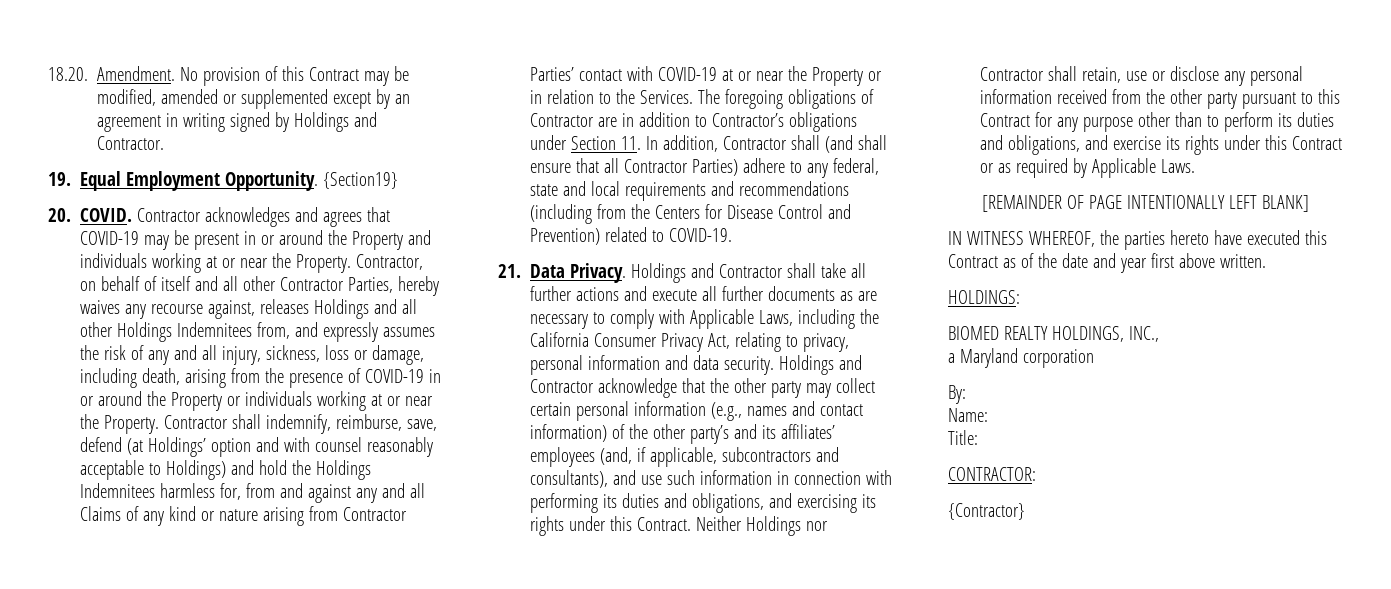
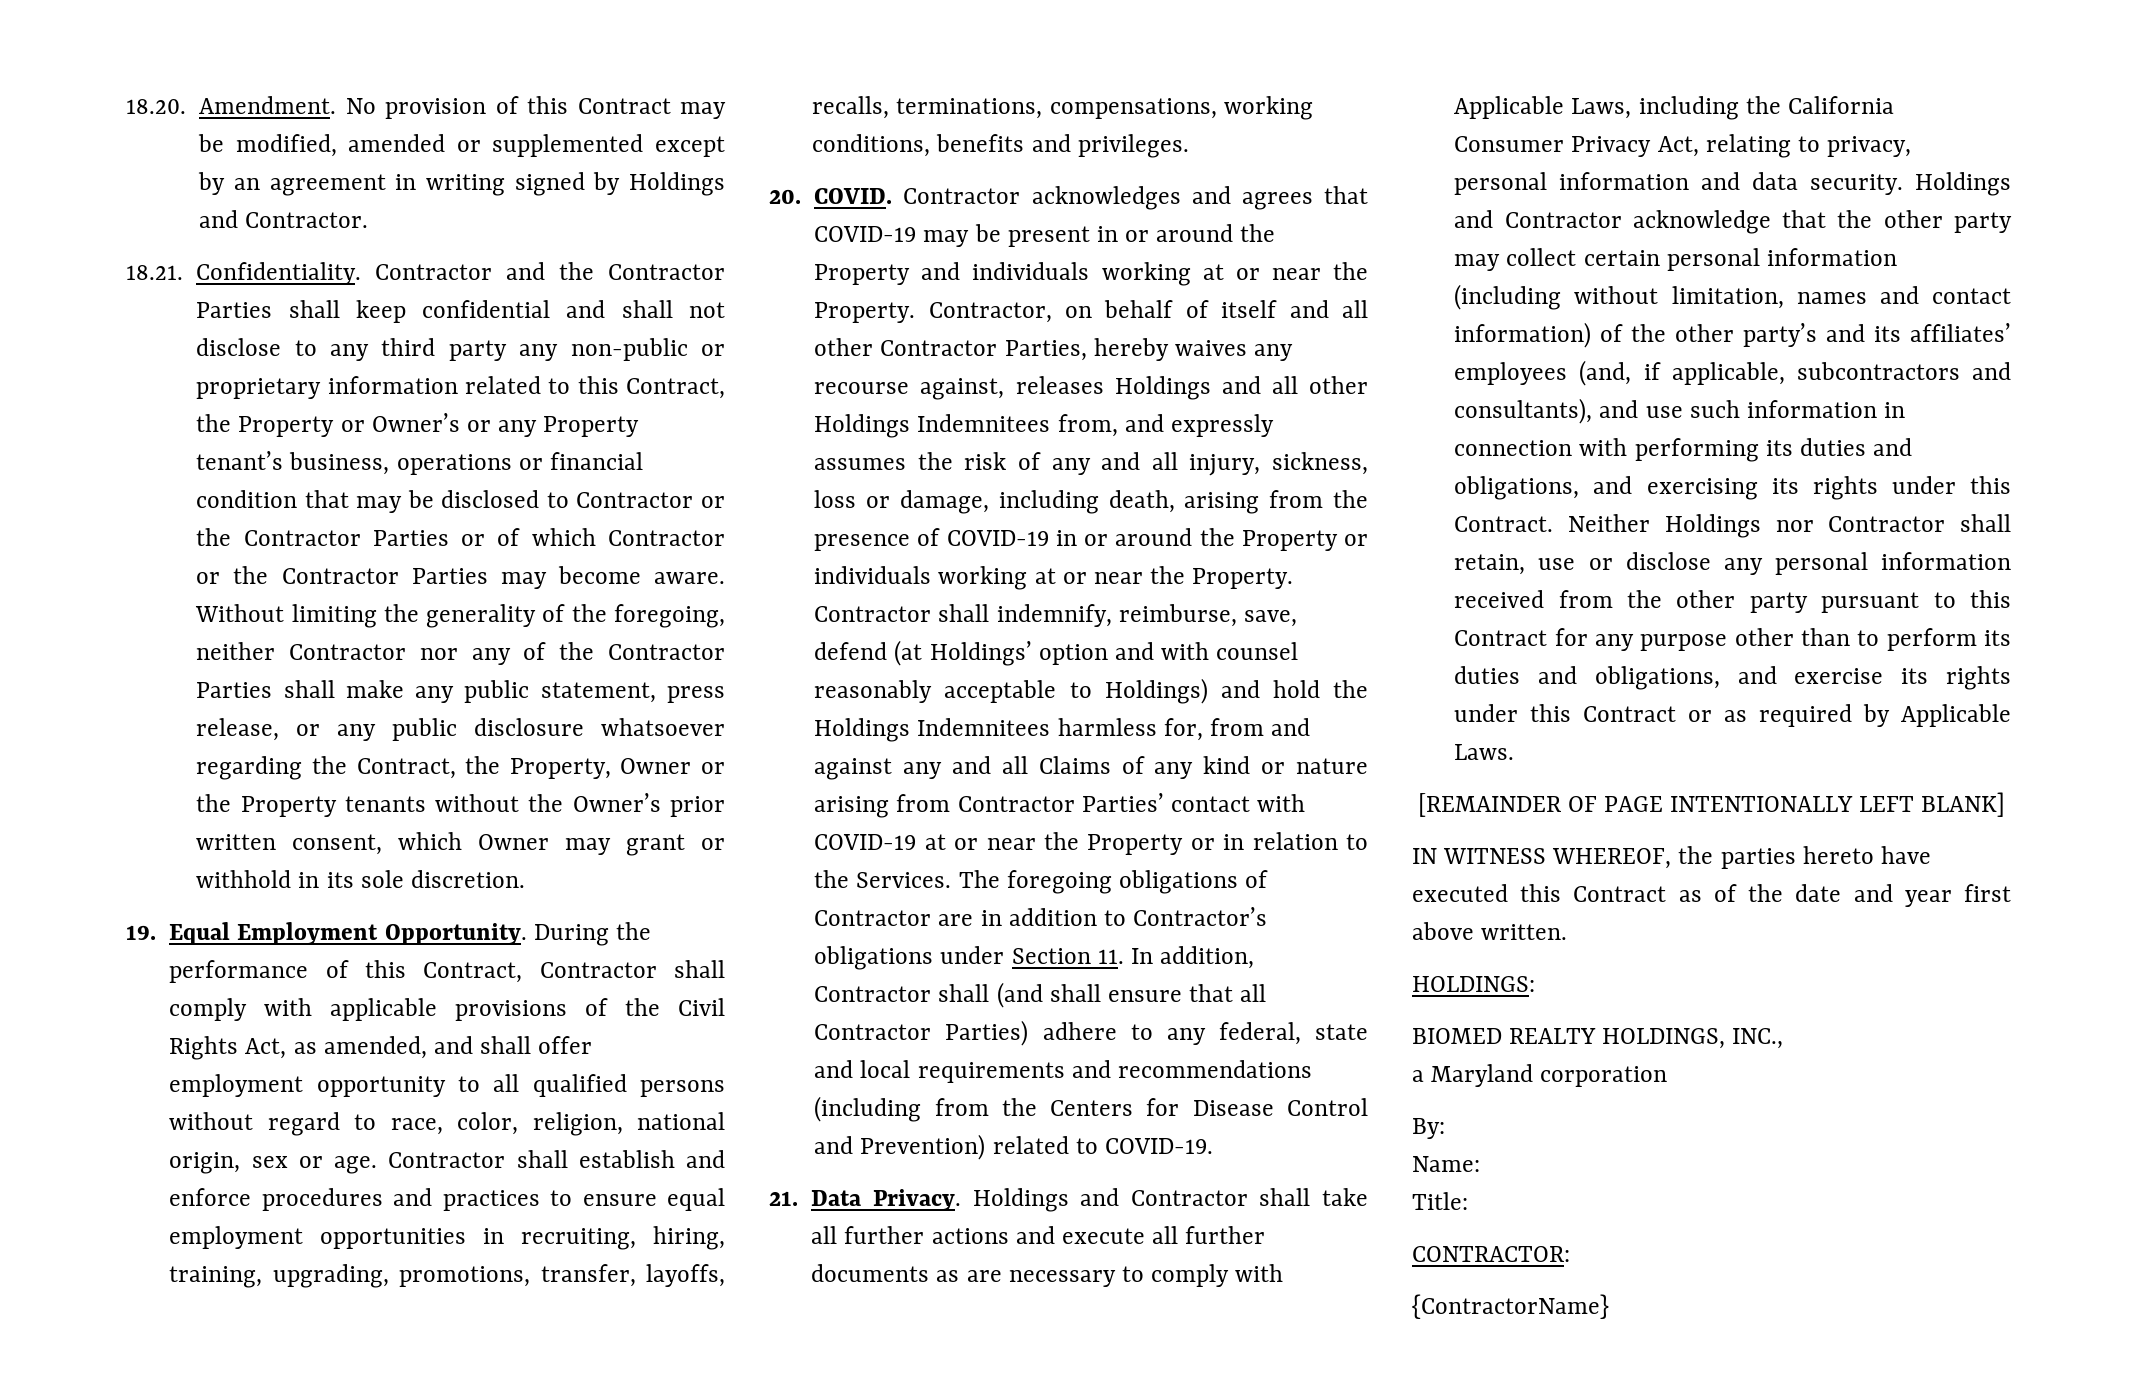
- 19. Equal Employment Opportunity. {Section19}
+ 18.21. Confidentiality. Contractor and the Contractor Parties shall keep confidential and shall not disclose to any third party any non-public or proprietary information related to this Contract, the Property or Owner’s or any Property tenant’s business, operations or financial condition that may be disclosed to Contractor or the Contractor Parties or of which Contractor or the Contractor Parties may become aware. Without limiting the generality of the foregoing, neither Contractor nor any of the Contractor Parties shall make any public statement, press release, or any public disclosure whatsoever regarding the Contract, the Property, Owner or the Property tenants without the Owner’s prior written consent, which Owner may grant or withhold in its sole discretion.
+ 19. Equal Employment Opportunity. During the performance of this Contract, Contractor shall comply with applicable provisions of the Civil Rights Act, as amended, and shall offer employment opportunity to all qualified persons without regard to race, color, religion, national origin, sex or age. Contractor shall establish and enforce procedures and practices to ensure equal employment opportunities in recruiting, hiring, training, upgrading, promotions, transfer, layoffs, recalls, terminations, compensations, working conditions, benefits and privileges.
- Holdings and Contractor acknowledge that the other party may collect certain personal information (e.g., names and contact information) of the other party’s and its affiliates’ employees (and, if applicable, subcontractors and consultants), and use such information in connection with performing its duties and obligations, and exercising its rights under this Contract.
+ Holdings and Contractor acknowledge that the other party may collect certain personal information (including without limitation, names and contact information) of the other party’s and its affiliates’ employees (and, if applicable, subcontractors and consultants), and use such information in connection with performing its duties and obligations, and exercising its rights under this Contract.
- {Contractor}
+ {ContractorName}

